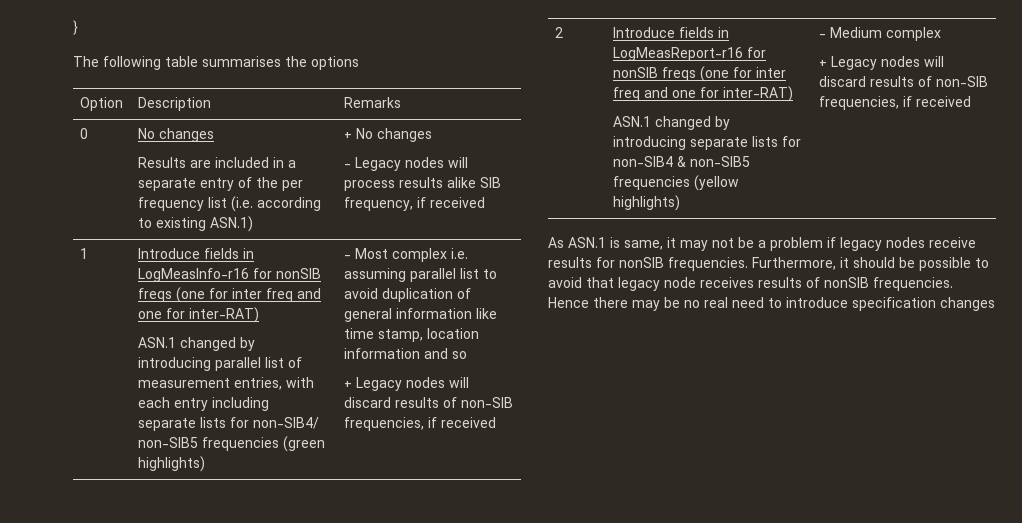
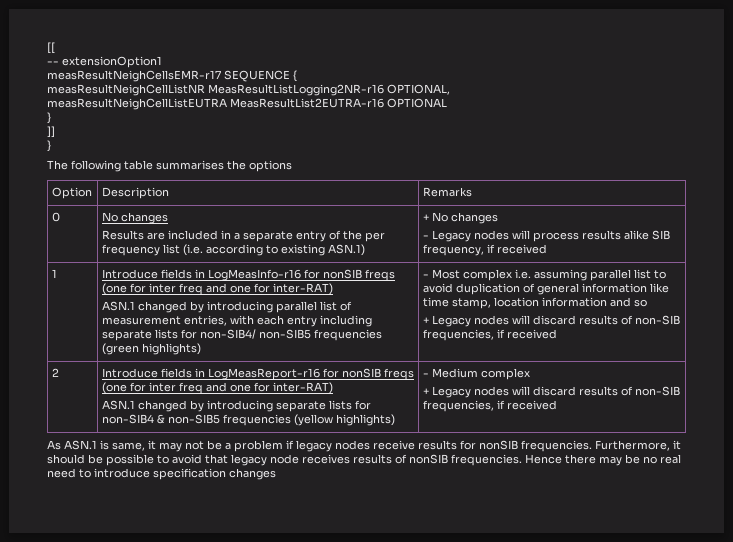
+ [[
+ -- extensionOption1
+ measResultNeighCellsEMR-r17 SEQUENCE {
+ measResultNeighCellListNR MeasResultListLogging2NR-r16 OPTIONAL,
+ measResultNeighCellListEUTRA MeasResultList2EUTRA-r16 OPTIONAL
+ }
+ ]]

